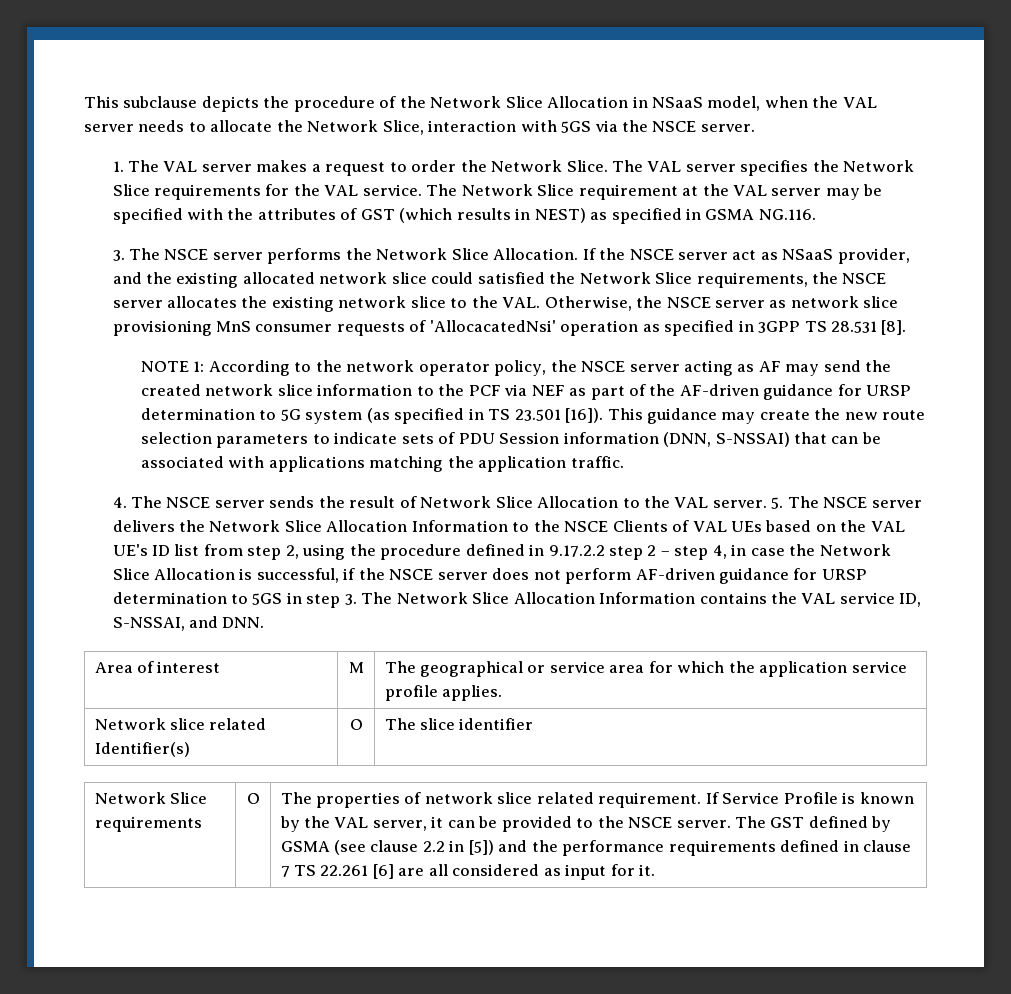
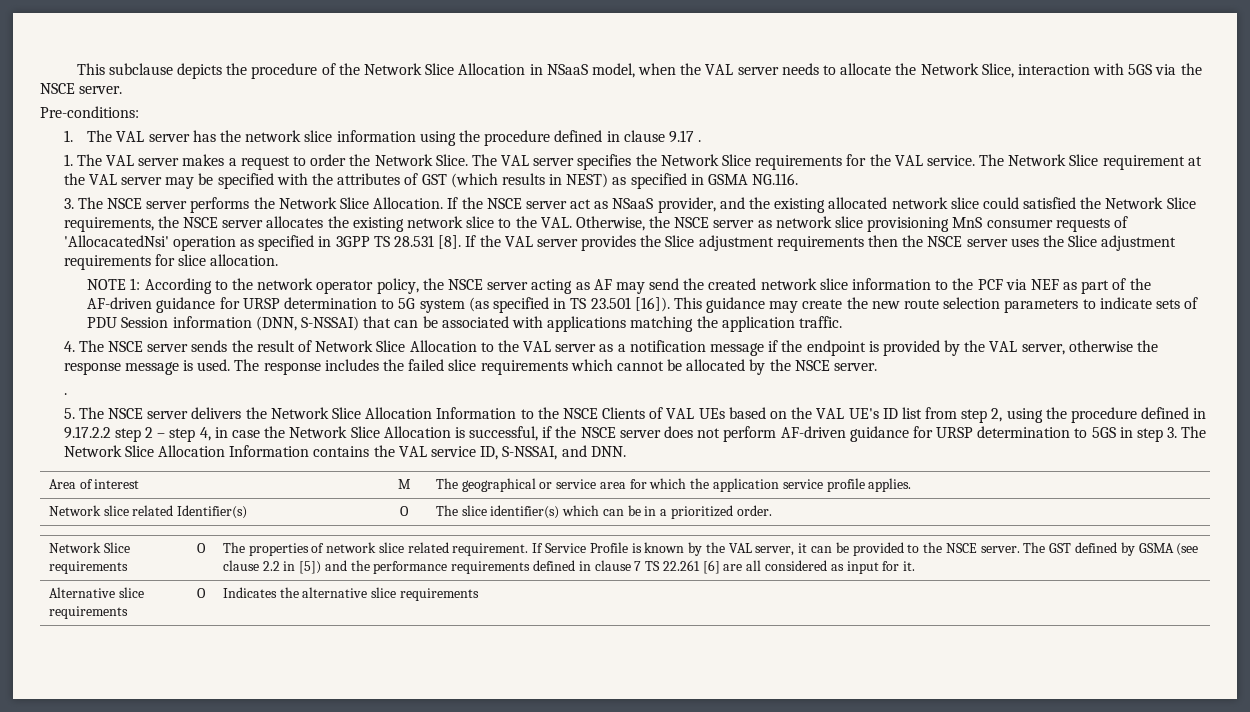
+ Pre-conditions:
+ 1. The VAL server has the network slice information using the procedure defined in clause 9.17 .
+ If the VAL server provides the Slice adjustment requirements then the NSCE server uses the Slice adjustment requirements for slice allocation.
- 4. The NSCE server sends the result of Network Slice Allocation to the VAL server. 5. The NSCE server delivers the Network Slice Allocation Information to the NSCE Clients of VAL UEs based on the VAL UE's ID list from step 2, using the procedure defined in 9.17.2.2 step 2 – step 4, in case the Network Slice Allocation is successful, if the NSCE server does not perform AF-driven guidance for URSP determination to 5GS in step 3. The Network Slice Allocation Information contains the VAL service ID, S-NSSAI, and DNN.
+ 4. The NSCE server sends the result of Network Slice Allocation to the VAL server as a notification message if the endpoint is provided by the VAL server, otherwise the response message is used. The response includes the failed slice requirements which cannot be allocated by the NSCE server.
+ .
+ 5. The NSCE server delivers the Network Slice Allocation Information to the NSCE Clients of VAL UEs based on the VAL UE's ID list from step 2, using the procedure defined in 9.17.2.2 step 2 – step 4, in case the Network Slice Allocation is successful, if the NSCE server does not perform AF-driven guidance for URSP determination to 5GS in step 3. The Network Slice Allocation Information contains the VAL service ID, S-NSSAI, and DNN.
- Network slice related Identifier(s) | O | The slice identifier
+ Network slice related Identifier(s) | O | The slice identifier(s) which can be in a prioritized order.
+ Alternative slice requirements | O | Indicates the alternative slice requirements

